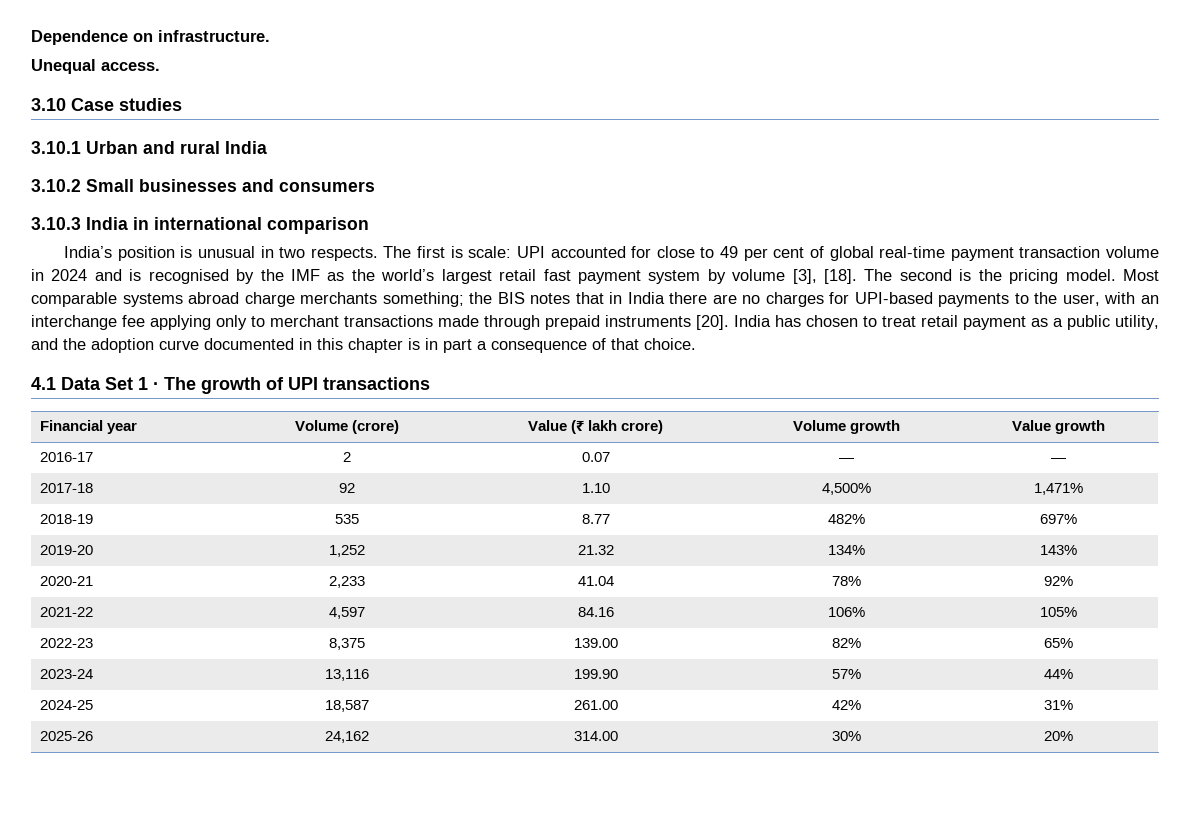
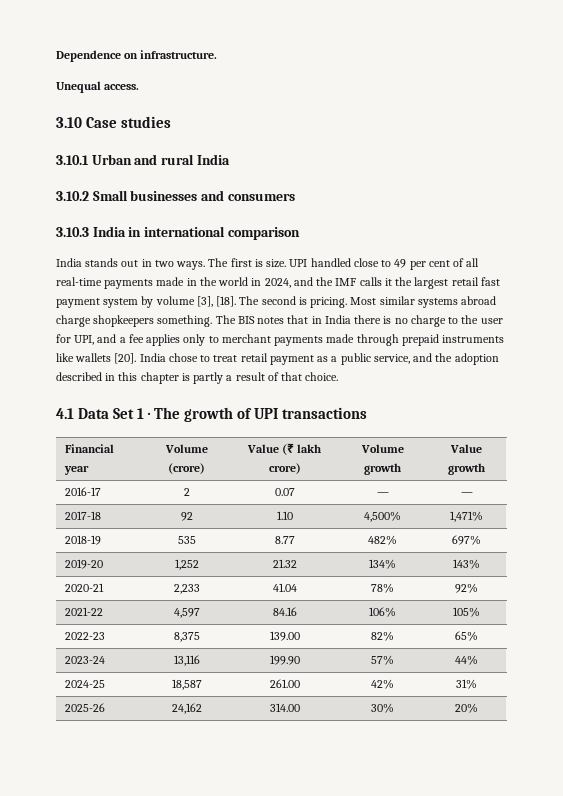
- India’s position is unusual in two respects.
+ India stands out in two ways.
- The first is scale: UPI accounted for close to 49 per cent of global real-time payment transaction volume in 2024 and is recognised by the IMF as the world’s largest retail fast payment system by volume [3], [18].
+ The first is size. UPI handled close to 49 per cent of all real-time payments made in the world in 2024, and the IMF calls it the largest retail fast payment system by volume [3], [18].
- The second is the pricing model. Most comparable systems abroad charge merchants something; the BIS notes that in India there are no charges for UPI-based payments to the user, with an interchange fee applying only to merchant transactions made through prepaid instruments [20]. India has chosen to treat retail payment as a public utility, and the adoption curve documented in this chapter is in part a consequence of that choice.
+ The second is pricing. Most similar systems abroad charge shopkeepers something. The BIS notes that in India there is no charge to the user for UPI, and a fee applies only to merchant payments made through prepaid instruments like wallets [20]. India chose to treat retail payment as a public service, and the adoption described in this chapter is partly a result of that choice.

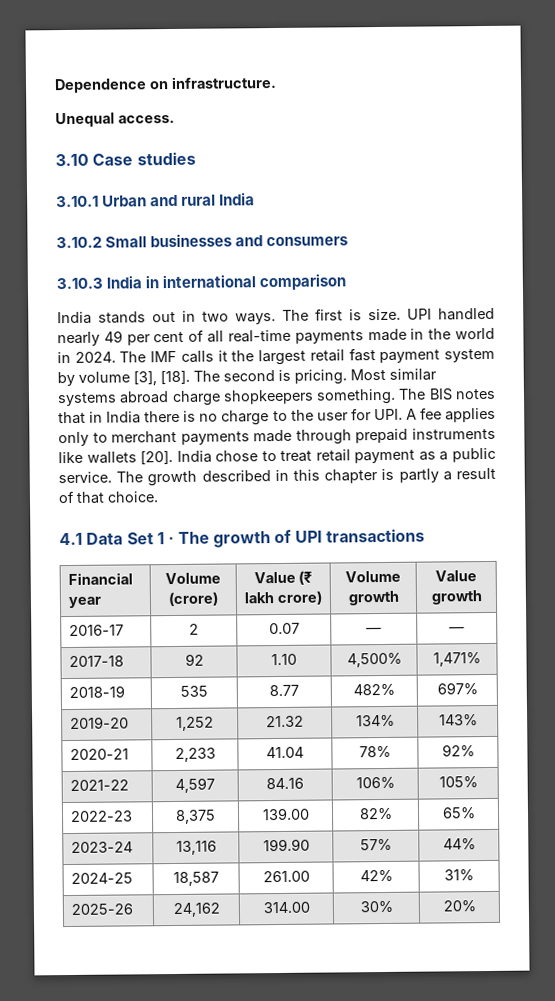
- UPI handled close to 49 per cent of all real-time payments made in the world in 2024, and the IMF calls it the largest retail fast payment system by volume [3], [18].
+ UPI handled nearly 49 per cent of all real-time payments made in the world in 2024. The IMF calls it the largest retail fast payment system by volume [3], [18].
- The BIS notes that in India there is no charge to the user for UPI, and a fee applies only to merchant payments made through prepaid instruments like wallets [20].
+ The BIS notes that in India there is no charge to the user for UPI. A fee applies only to merchant payments made through prepaid instruments like wallets [20].
- India chose to treat retail payment as a public service, and the adoption described in this chapter is partly a result of that choice.
+ India chose to treat retail payment as a public service. The growth described in this chapter is partly a result of that choice.

